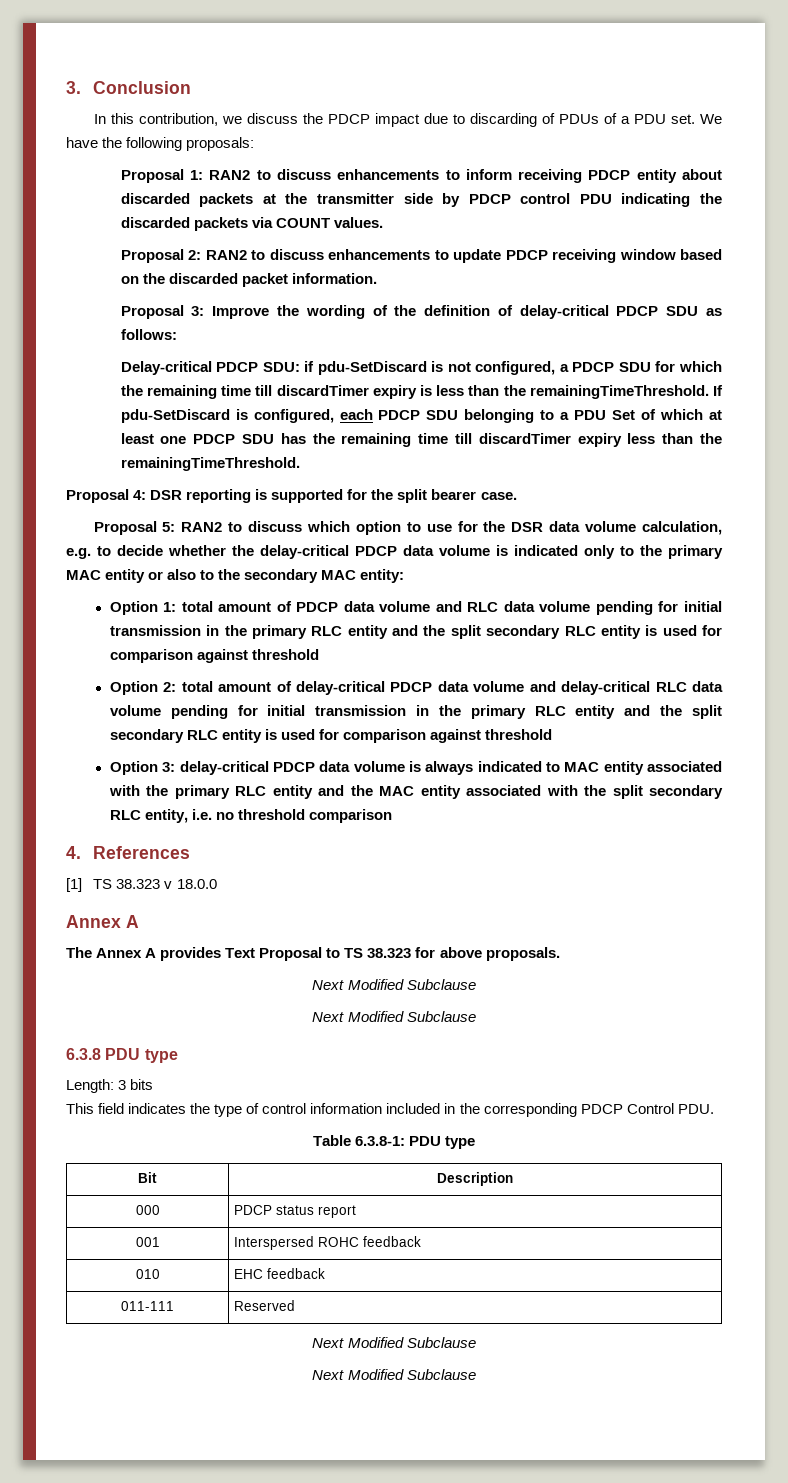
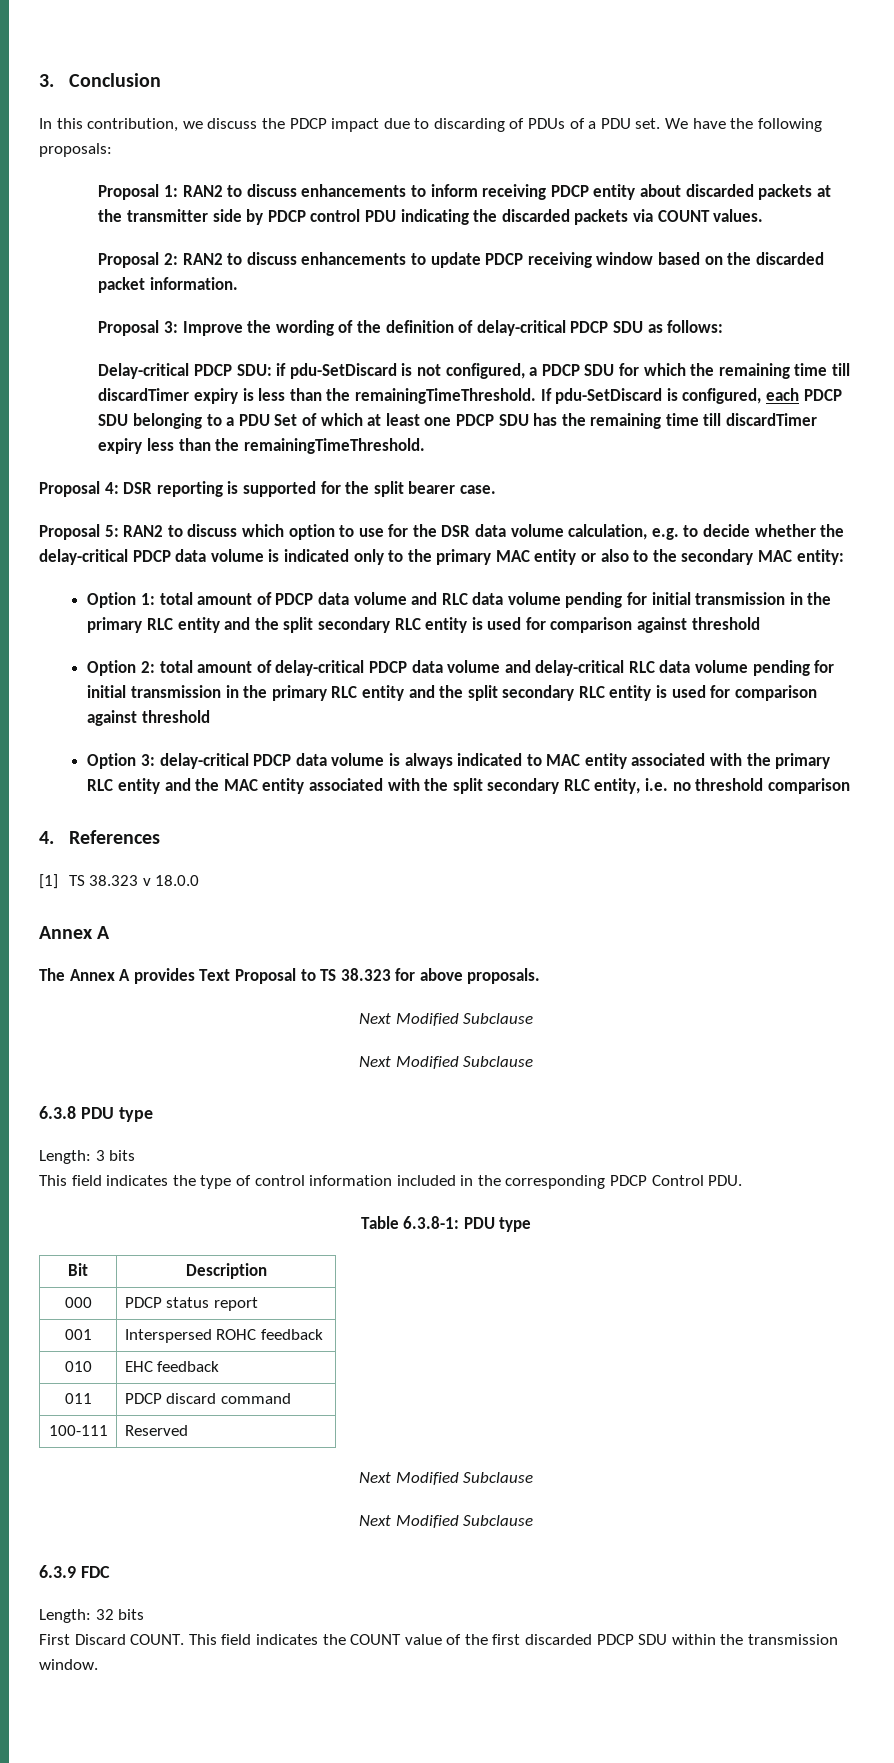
- 011-111 | Reserved
+ 011 | PDCP discard command
+ 100-111 | Reserved
+ 6.3.9 FDC
+ Length: 32 bits
+ First Discard COUNT. This field indicates the COUNT value of the first discarded PDCP SDU within the transmission window.

